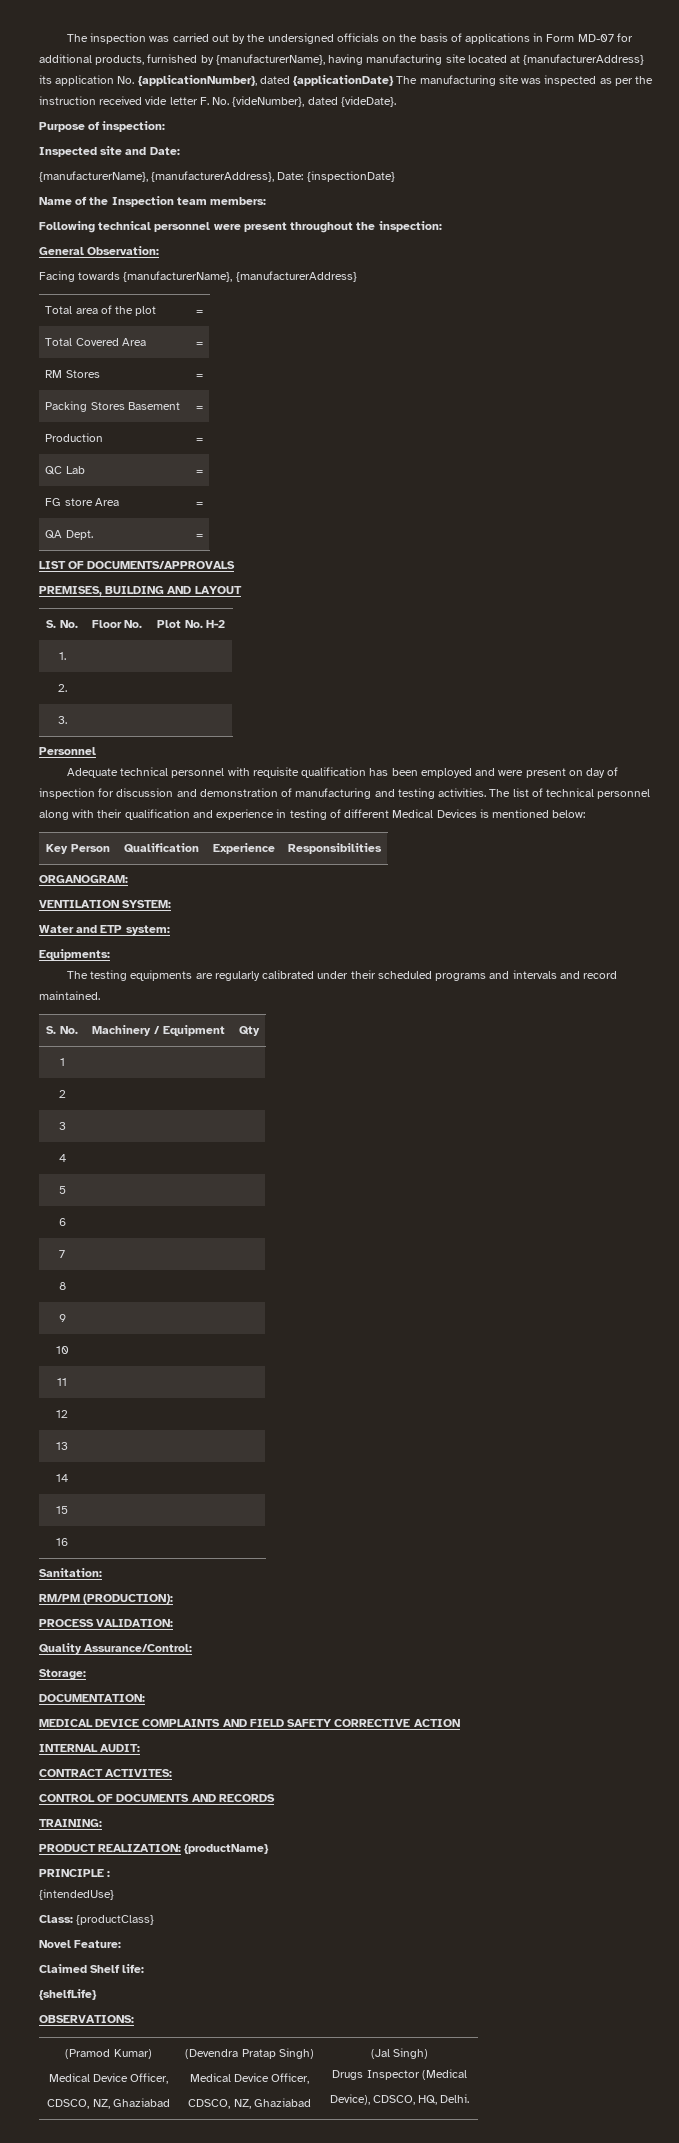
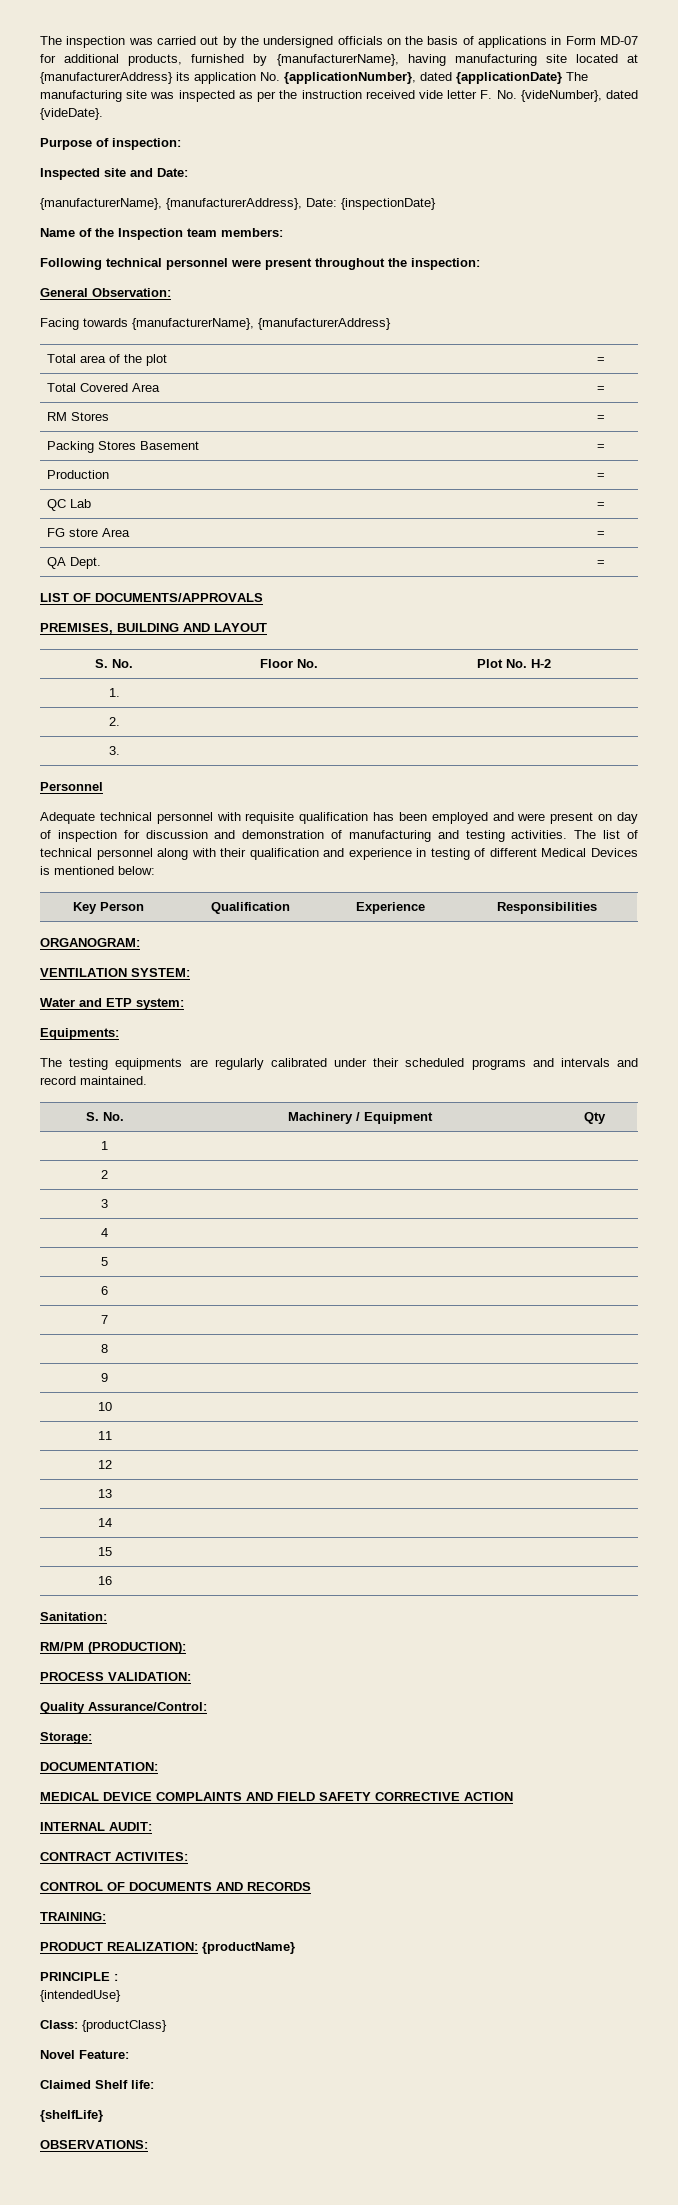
- (Pramod Kumar)
- Medical Device Officer,
- CDSCO, NZ, Ghaziabad | (Devendra Pratap Singh)
- Medical Device Officer,
- CDSCO, NZ, Ghaziabad | (Jal Singh)
- Drugs Inspector (Medical
- Device), CDSCO, HQ, Delhi.

